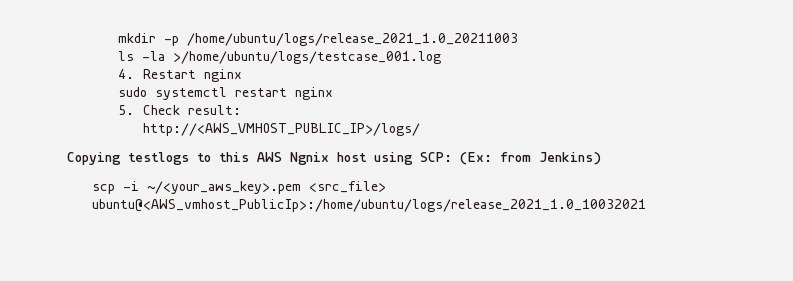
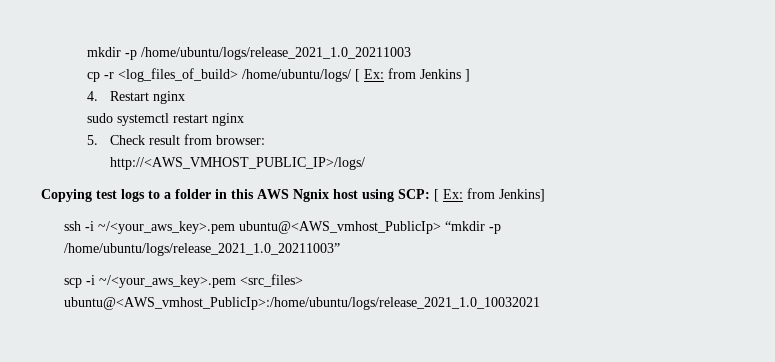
- ls -la >/home/ubuntu/logs/testcase_001.log
+ cp -r <log_files_of_build> /home/ubuntu/logs/ [ Ex: from Jenkins ]
- 5. Check result:
+ 5. Check result from browser:
- Copying testlogs to this AWS Ngnix host using SCP: (Ex: from Jenkins)
+ Copying test logs to a folder in this AWS Ngnix host using SCP: [ Ex: from Jenkins]
+ ssh -i ~/<your_aws_key>.pem ubuntu@<AWS_vmhost_PublicIp> “mkdir -p /home/ubuntu/logs/release_2021_1.0_20211003”
- scp -i ~/<your_aws_key>.pem <src_file> ubuntu@<AWS_vmhost_PublicIp>:/home/ubuntu/logs/release_2021_1.0_10032021
+ scp -i ~/<your_aws_key>.pem <src_files> ubuntu@<AWS_vmhost_PublicIp>:/home/ubuntu/logs/release_2021_1.0_10032021

